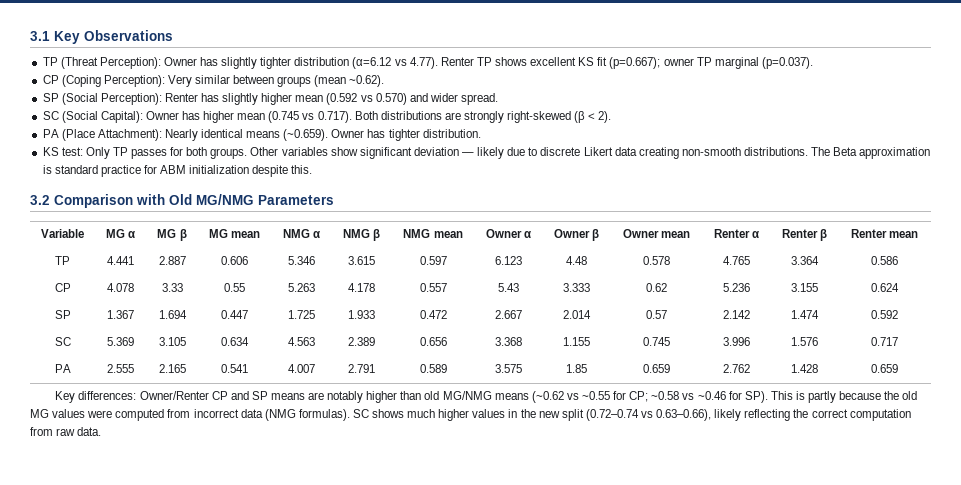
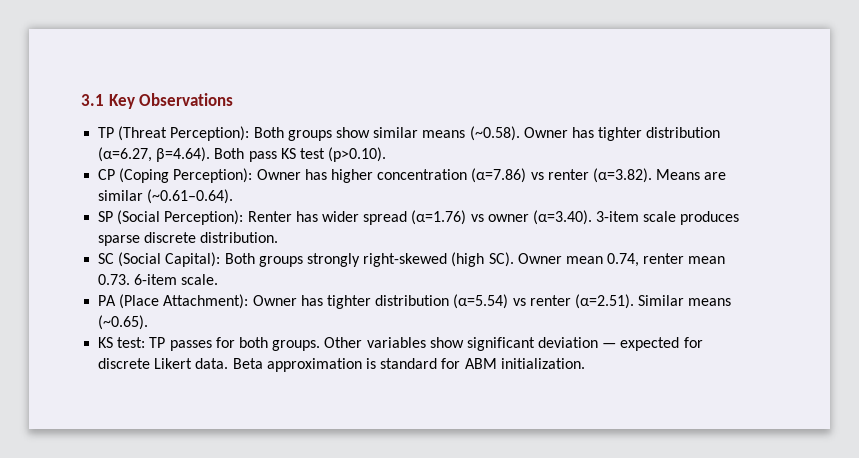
- TP (Threat Perception): Owner has slightly tighter distribution (α=6.12 vs 4.77). Renter TP shows excellent KS fit (p=0.667); owner TP marginal (p=0.037).
- CP (Coping Perception): Very similar between groups (mean ~0.62).
+ TP (Threat Perception): Both groups show similar means (~0.58). Owner has tighter distribution (α=6.27, β=4.64). Both pass KS test (p>0.10).
+ CP (Coping Perception): Owner has higher concentration (α=7.86) vs renter (α=3.82). Means are similar (~0.61–0.64).
- SP (Social Perception): Renter has slightly higher mean (0.592 vs 0.570) and wider spread.
- SC (Social Capital): Owner has higher mean (0.745 vs 0.717). Both distributions are strongly right-skewed (β < 2).
- PA (Place Attachment): Nearly identical means (~0.659). Owner has tighter distribution.
+ SP (Social Perception): Renter has wider spread (α=1.76) vs owner (α=3.40). 3-item scale produces sparse discrete distribution.
+ SC (Social Capital): Both groups strongly right-skewed (high SC). Owner mean 0.74, renter mean 0.73. 6-item scale.
+ PA (Place Attachment): Owner has tighter distribution (α=5.54) vs renter (α=2.51). Similar means (~0.65).
- KS test: Only TP passes for both groups.
+ KS test: TP passes for both groups.
- Other variables show significant deviation — likely due to discrete Likert data creating non-smooth distributions. The Beta approximation is standard practice for ABM initialization despite this.
- 3.2 Comparison with Old MG/NMG Parameters
- Variable | MG α | MG β | MG mean | NMG α | NMG β | NMG mean | Owner α | Owner β | Owner mean | Renter α | Renter β | Renter mean
- TP | 4.441 | 2.887 | 0.606 | 5.346 | 3.615 | 0.597 | 6.123 | 4.48 | 0.578 | 4.765 | 3.364 | 0.586
- CP | 4.078 | 3.33 | 0.55 | 5.263 | 4.178 | 0.557 | 5.43 | 3.333 | 0.62 | 5.236 | 3.155 | 0.624
- SP | 1.367 | 1.694 | 0.447 | 1.725 | 1.933 | 0.472 | 2.667 | 2.014 | 0.57 | 2.142 | 1.474 | 0.592
- SC | 5.369 | 3.105 | 0.634 | 4.563 | 2.389 | 0.656 | 3.368 | 1.155 | 0.745 | 3.996 | 1.576 | 0.717
- PA | 2.555 | 2.165 | 0.541 | 4.007 | 2.791 | 0.589 | 3.575 | 1.85 | 0.659 | 2.762 | 1.428 | 0.659
- Key differences: Owner/Renter CP and SP means are notably higher than old MG/NMG means (~0.62 vs ~0.55 for CP; ~0.58 vs ~0.46 for SP). This is partly because the old MG values were computed from incorrect data (NMG formulas). SC shows much higher values in the new split (0.72–0.74 vs 0.63–0.66), likely reflecting the correct computation from raw data.
+ Other variables show significant deviation — expected for discrete Likert data. Beta approximation is standard for ABM initialization.

